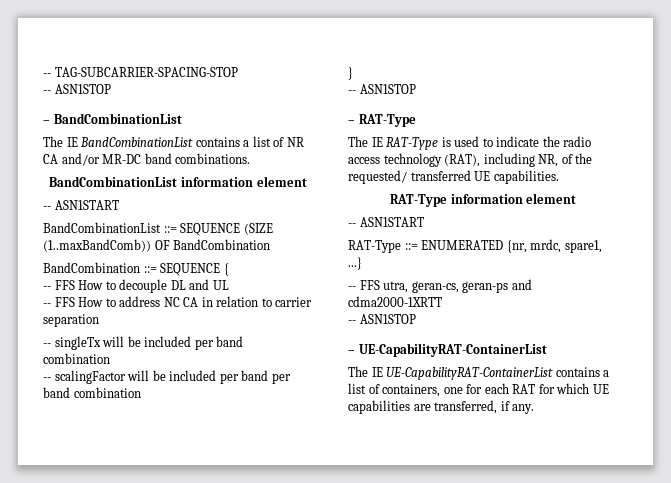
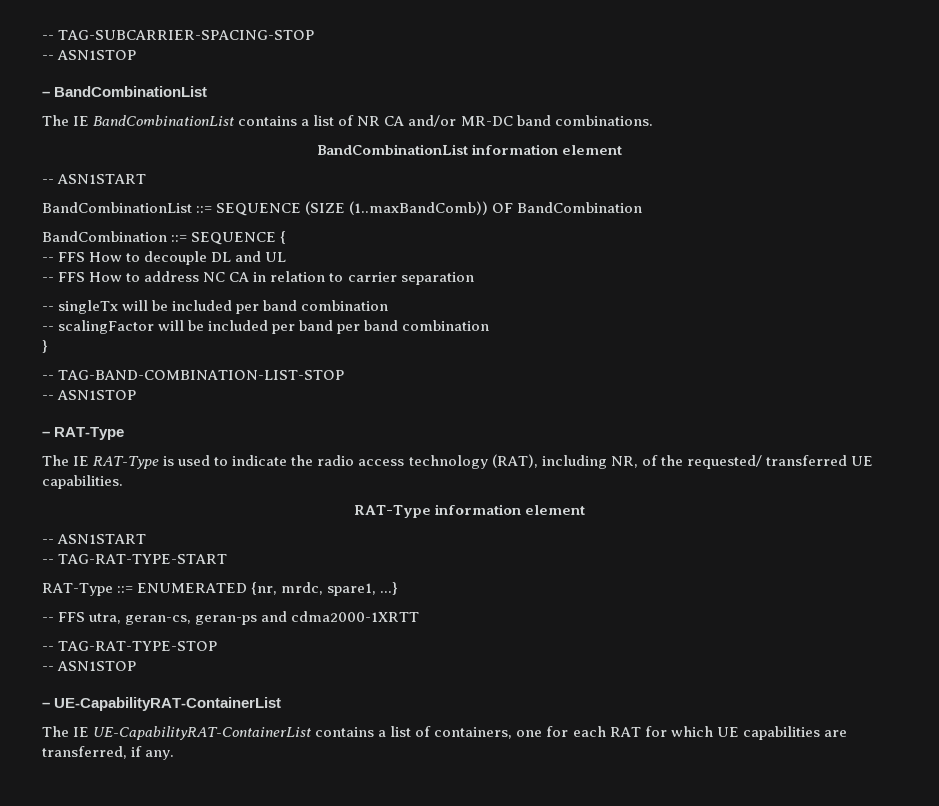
+ -- TAG-BAND-COMBINATION-LIST-STOP
+ -- TAG-RAT-TYPE-START
+ -- TAG-RAT-TYPE-STOP

